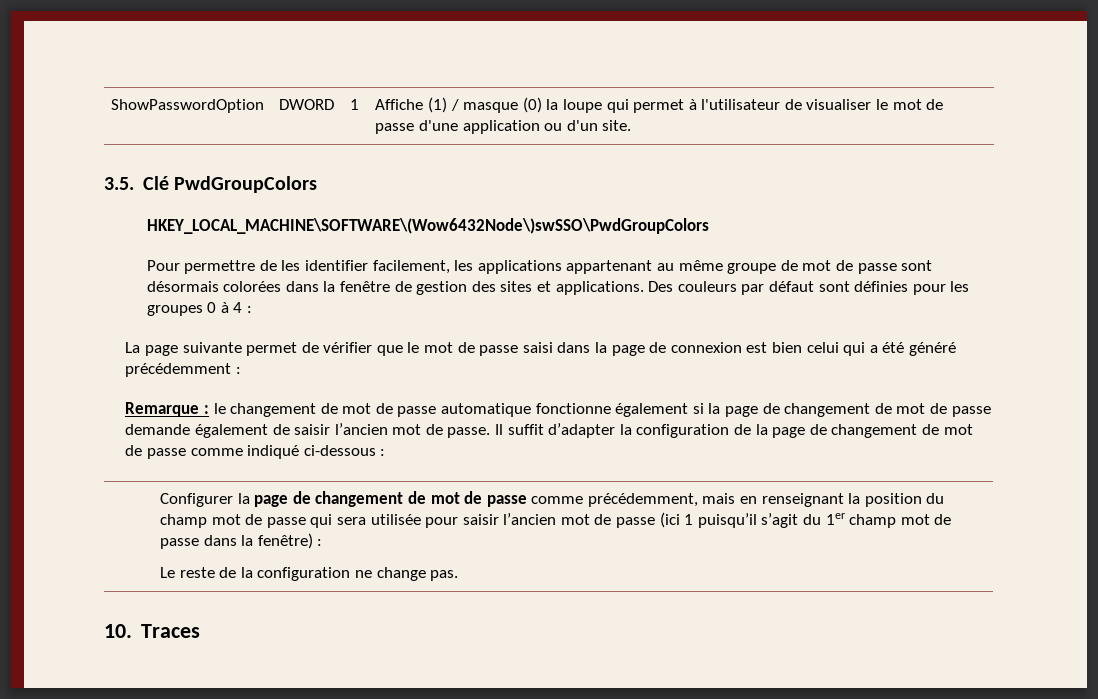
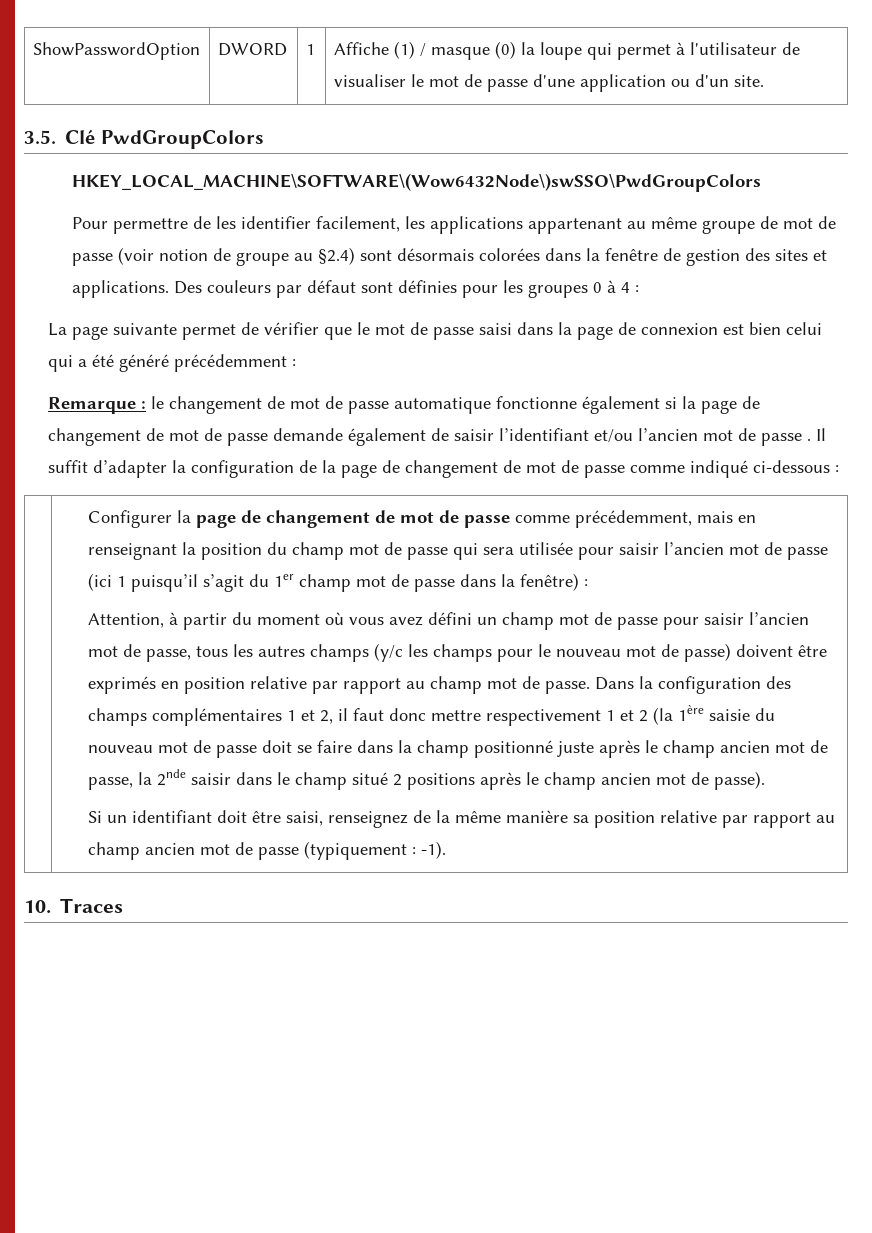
- Pour permettre de les identifier facilement, les applications appartenant au même groupe de mot de passe sont désormais colorées dans la fenêtre de gestion des sites et applications.
+ Pour permettre de les identifier facilement, les applications appartenant au même groupe de mot de passe (voir notion de groupe au §2.4) sont désormais colorées dans la fenêtre de gestion des sites et applications.
- Remarque : le changement de mot de passe automatique fonctionne également si la page de changement de mot de passe demande également de saisir l’ancien mot de passe.
+ Remarque : le changement de mot de passe automatique fonctionne également si la page de changement de mot de passe demande également de saisir l’identifiant et/ou l’ancien mot de passe .
- Le reste de la configuration ne change pas.
+ Attention, à partir du moment où vous avez défini un champ mot de passe pour saisir l’ancien mot de passe, tous les autres champs (y/c les champs pour le nouveau mot de passe) doivent être exprimés en position relative par rapport au champ mot de passe. Dans la configuration des champs complémentaires 1 et 2, il faut donc mettre respectivement 1 et 2 (la 1ère saisie du nouveau mot de passe doit se faire dans la champ positionné juste après le champ ancien mot de passe, la 2nde saisir dans le champ situé 2 positions après le champ ancien mot de passe).
+ Si un identifiant doit être saisi, renseignez de la même manière sa position relative par rapport au champ ancien mot de passe (typiquement : -1).

